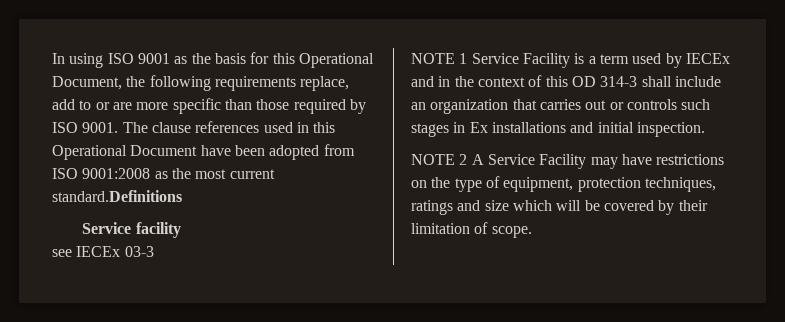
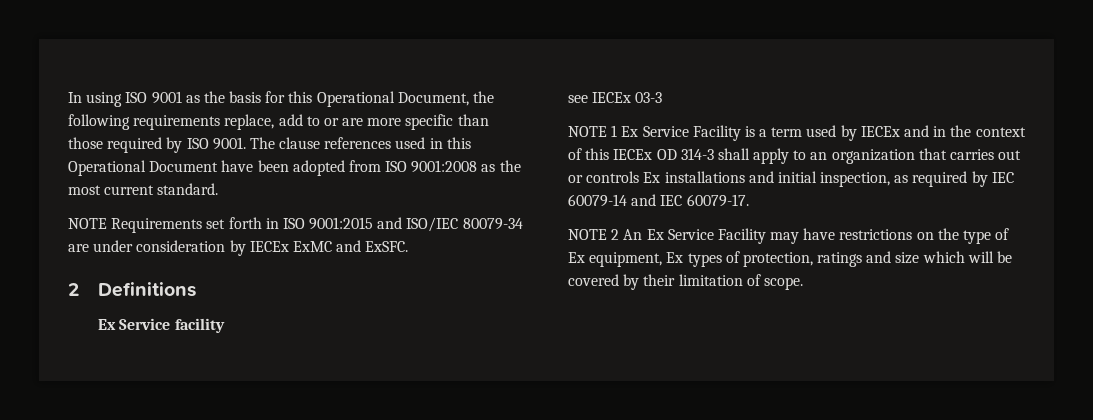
- The clause references used in this Operational Document have been adopted from ISO 9001:2008 as the most current standard.Definitions
- Service facility
+ The clause references used in this Operational Document have been adopted from ISO 9001:2008 as the most current standard.
+ NOTE Requirements set forth in ISO 9001:2015 and ISO/IEC 80079-34 are under consideration by IECEx ExMC and ExSFC.
+ 2 Definitions
+ Ex Service facility
- NOTE 1 Service Facility is a term used by IECEx and in the context of this OD 314-3 shall include an organization that carries out or controls such stages in Ex installations and initial inspection.
+ NOTE 1 Ex Service Facility is a term used by IECEx and in the context of this IECEx OD 314-3 shall apply to an organization that carries out or controls Ex installations and initial inspection, as required by IEC 60079-14 and IEC 60079-17.
- NOTE 2 A Service Facility may have restrictions on the type of equipment, protection techniques, ratings and size which will be covered by their limitation of scope.
+ NOTE 2 An Ex Service Facility may have restrictions on the type of Ex equipment, Ex types of protection, ratings and size which will be covered by their limitation of scope.

